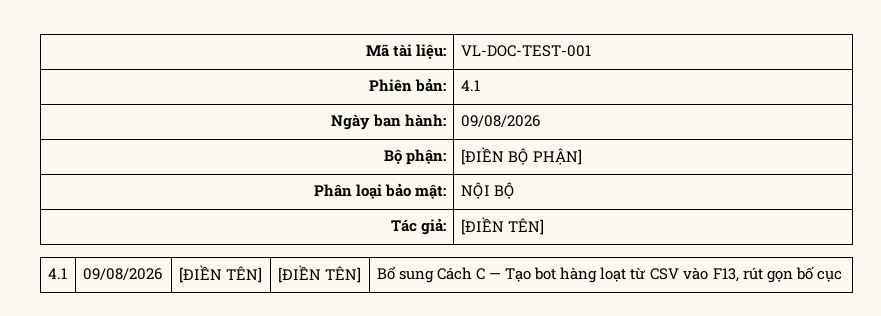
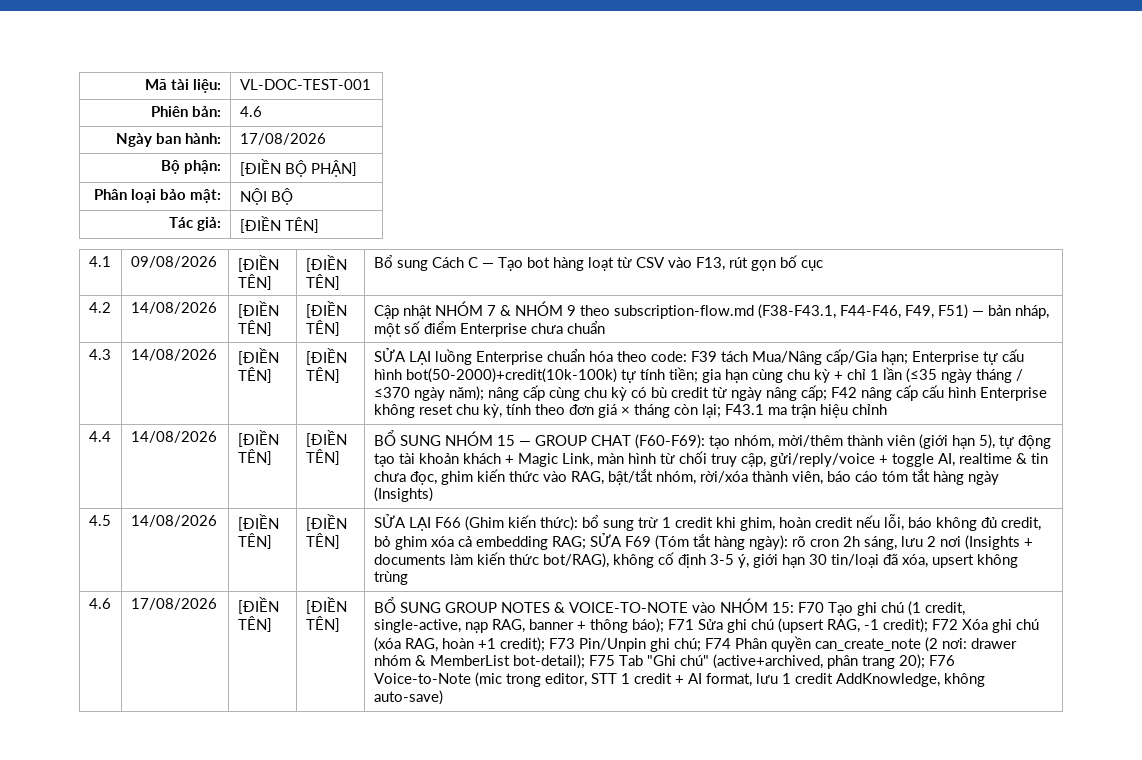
- Phiên bản: | 4.1
+ Phiên bản: | 4.6
- Ngày ban hành: | 09/08/2026
+ Ngày ban hành: | 17/08/2026
+ 4.2 | 14/08/2026 | [ĐIỀN TÊN] | [ĐIỀN TÊN] | Cập nhật NHÓM 7 & NHÓM 9 theo subscription-flow.md (F38-F43.1, F44-F46, F49, F51) — bản nháp, một số điểm Enterprise chưa chuẩn
+ 4.3 | 14/08/2026 | [ĐIỀN TÊN] | [ĐIỀN TÊN] | SỬA LẠI luồng Enterprise chuẩn hóa theo code: F39 tách Mua/Nâng cấp/Gia hạn; Enterprise tự cấu hình bot(50-2000)+credit(10k-100k) tự tính tiền; gia hạn cùng chu kỳ + chỉ 1 lần (≤35 ngày tháng / ≤370 ngày năm); nâng cấp cùng chu kỳ có bù credit từ ngày nâng cấp; F42 nâng cấp cấu hình Enterprise không reset chu kỳ, tính theo đơn giá × tháng còn lại; F43.1 ma trận hiệu chỉnh
+ 4.4 | 14/08/2026 | [ĐIỀN TÊN] | [ĐIỀN TÊN] | BỔ SUNG NHÓM 15 — GROUP CHAT (F60-F69): tạo nhóm, mời/thêm thành viên (giới hạn 5), tự động tạo tài khoản khách + Magic Link, màn hình từ chối truy cập, gửi/reply/voice + toggle AI, realtime & tin chưa đọc, ghim kiến thức vào RAG, bật/tắt nhóm, rời/xóa thành viên, báo cáo tóm tắt hàng ngày (Insights)
+ 4.5 | 14/08/2026 | [ĐIỀN TÊN] | [ĐIỀN TÊN] | SỬA LẠI F66 (Ghim kiến thức): bổ sung trừ 1 credit khi ghim, hoàn credit nếu lỗi, báo không đủ credit, bỏ ghim xóa cả embedding RAG; SỬA F69 (Tóm tắt hàng ngày): rõ cron 2h sáng, lưu 2 nơi (Insights + documents làm kiến thức bot/RAG), không cố định 3-5 ý, giới hạn 30 tin/loại đã xóa, upsert không trùng
+ 4.6 | 17/08/2026 | [ĐIỀN TÊN] | [ĐIỀN TÊN] | BỔ SUNG GROUP NOTES & VOICE-TO-NOTE vào NHÓM 15: F70 Tạo ghi chú (1 credit, single-active, nạp RAG, banner + thông báo); F71 Sửa ghi chú (upsert RAG, -1 credit); F72 Xóa ghi chú (xóa RAG, hoàn +1 credit); F73 Pin/Unpin ghi chú; F74 Phân quyền can_create_note (2 nơi: drawer nhóm & MemberList bot-detail); F75 Tab "Ghi chú" (active+archived, phân trang 20); F76 Voice-to-Note (mic trong editor, STT 1 credit + AI format, lưu 1 credit AddKnowledge, không auto-save)

